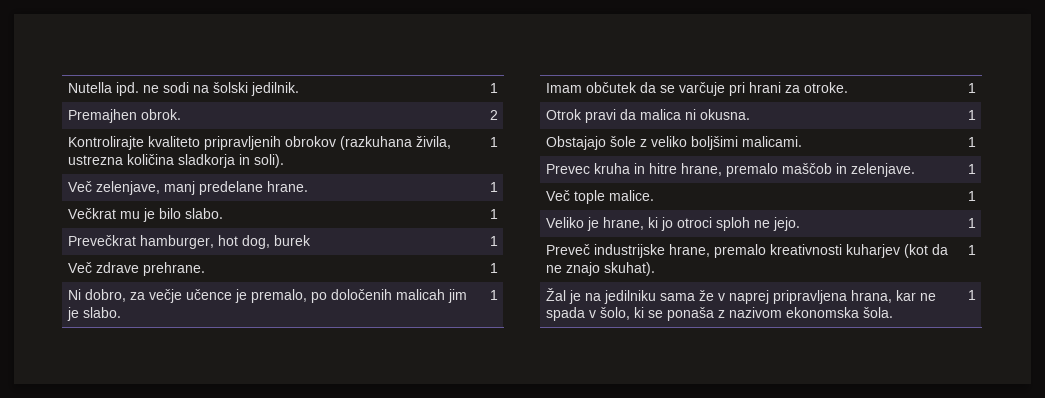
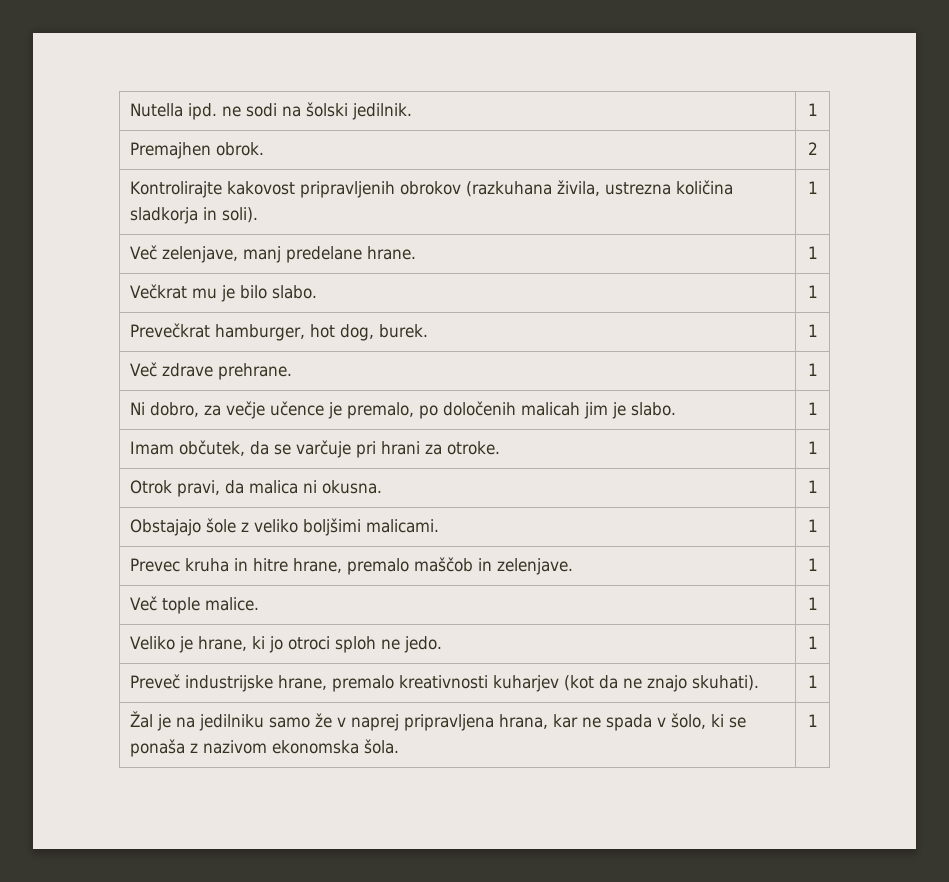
- Kontrolirajte kvaliteto pripravljenih obrokov (razkuhana živila, ustrezna količina sladkorja in soli). | 1
+ Kontrolirajte kakovost pripravljenih obrokov (razkuhana živila, ustrezna količina sladkorja in soli). | 1
- Prevečkrat hamburger, hot dog, burek | 1
+ Prevečkrat hamburger, hot dog, burek. | 1
- Imam občutek da se varčuje pri hrani za otroke. | 1
+ Imam občutek, da se varčuje pri hrani za otroke. | 1
- Otrok pravi da malica ni okusna. | 1
+ Otrok pravi, da malica ni okusna. | 1
- Veliko je hrane, ki jo otroci sploh ne jejo. | 1
+ Veliko je hrane, ki jo otroci sploh ne jedo. | 1
- Preveč industrijske hrane, premalo kreativnosti kuharjev (kot da ne znajo skuhat). | 1
+ Preveč industrijske hrane, premalo kreativnosti kuharjev (kot da ne znajo skuhati). | 1
- Žal je na jedilniku sama že v naprej pripravljena hrana, kar ne spada v šolo, ki se ponaša z nazivom ekonomska šola. | 1
+ Žal je na jedilniku samo že v naprej pripravljena hrana, kar ne spada v šolo, ki se ponaša z nazivom ekonomska šola. | 1

